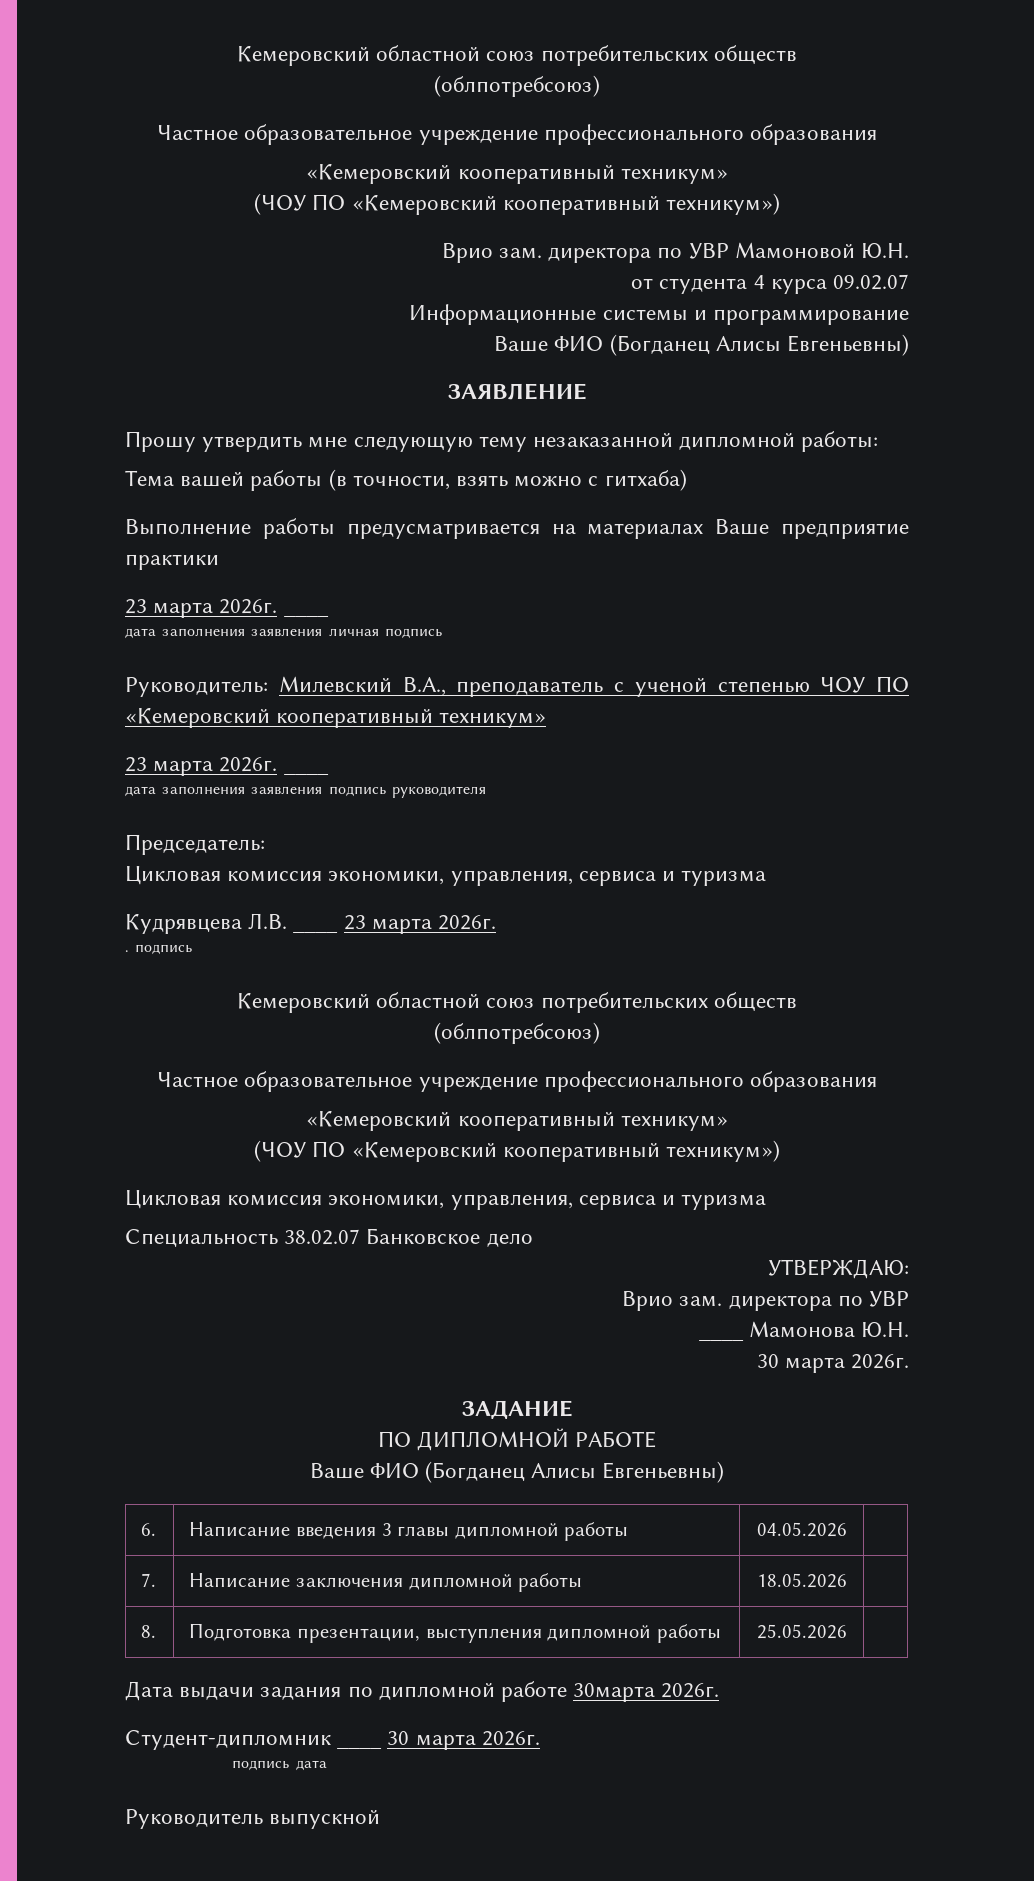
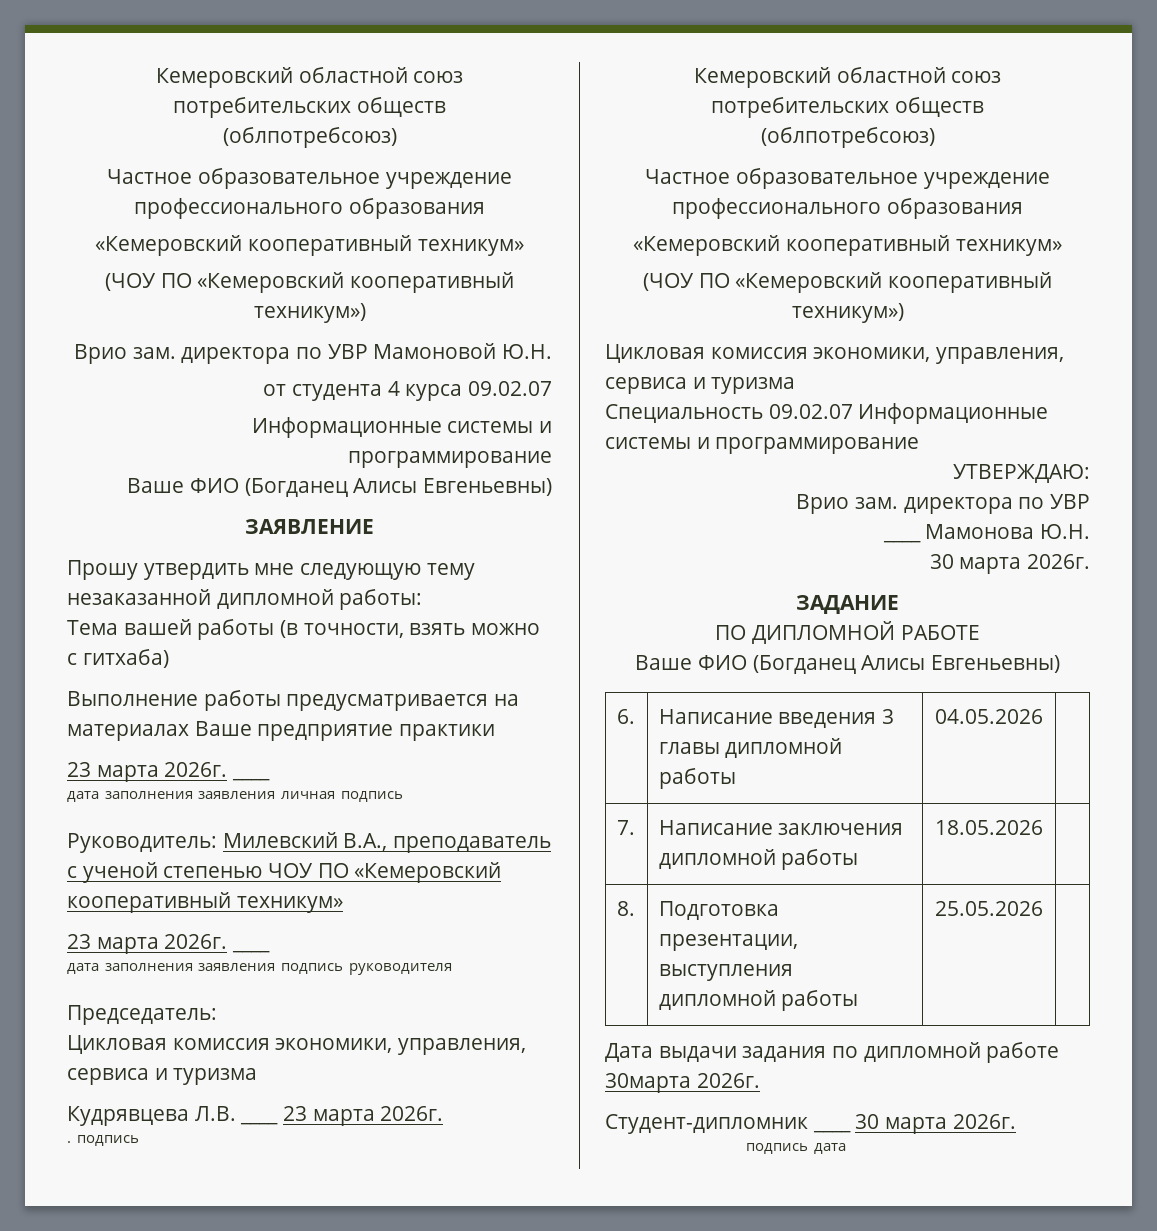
- Специальность 38.02.07 Банковское дело
+ Специальность 09.02.07 Информационные системы и программирование
- Руководитель выпускной

